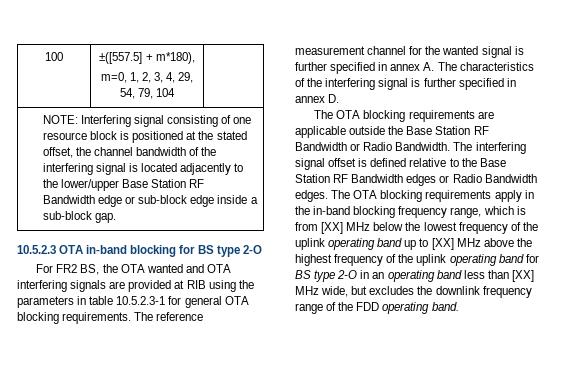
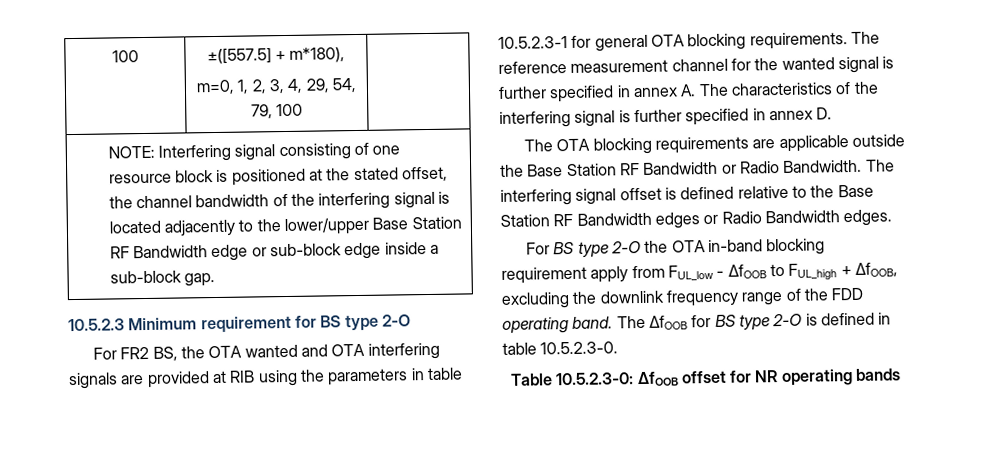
  100 | ±([557.5] + m*180),
- m=0, 1, 2, 3, 4, 29, 54, 79, 104 |
+ m=0, 1, 2, 3, 4, 29, 54, 79, 100 |
- 10.5.2.3 OTA in-band blocking for BS type 2-O
+ 10.5.2.3 Minimum requirement for BS type 2-O
- The interfering signal offset is defined relative to the Base Station RF Bandwidth edges or Radio Bandwidth edges. The OTA blocking requirements apply in the in-band blocking frequency range, which is from [XX] MHz below the lowest frequency of the uplink operating band up to [XX] MHz above the highest frequency of the uplink operating band for BS type 2-O in an operating band less than [XX] MHz wide, but excludes the downlink frequency range of the FDD operating band.
+ The interfering signal offset is defined relative to the Base Station RF Bandwidth edges or Radio Bandwidth edges.
+ For BS type 2-O the OTA in-band blocking requirement apply from FUL_low - ΔfOOB to FUL_high + ΔfOOB, excluding the downlink frequency range of the FDD operating band.
+ The ΔfOOB for BS type 2-O is defined in table 10.5.2.3-0.
+ Table 10.5.2.3-0: ΔfOOB offset for NR operating bands

